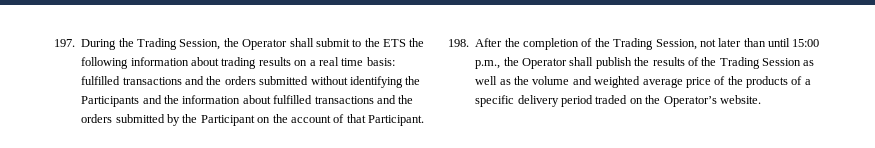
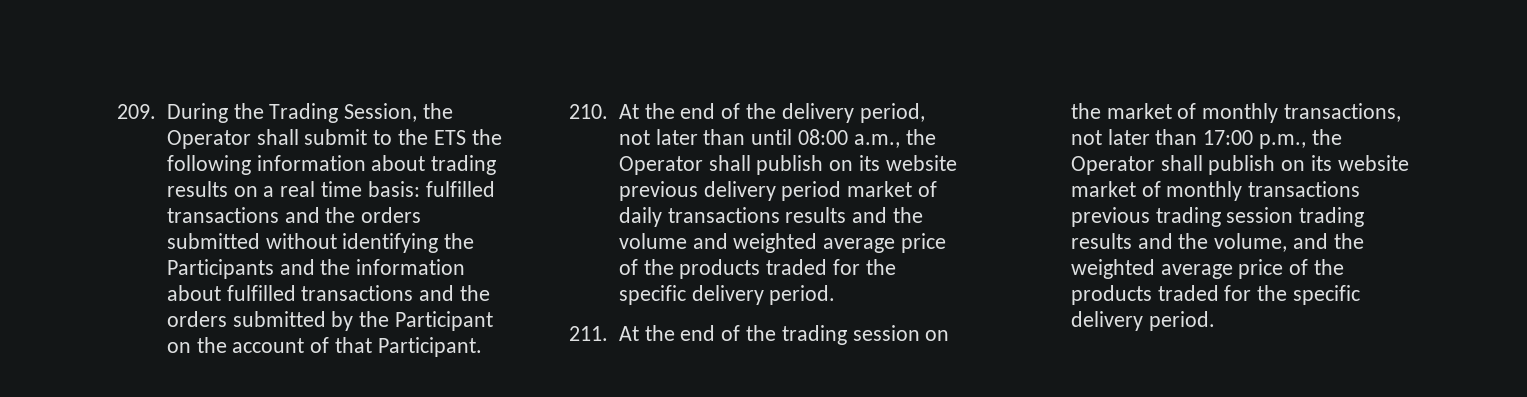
- 197. During the Trading Session, the Operator shall submit to the ETS the following information about trading results on a real time basis: fulfilled transactions and the orders submitted without identifying the Participants and the information about fulfilled transactions and the orders submitted by the Participant on the account of that Participant.
+ 209. During the Trading Session, the Operator shall submit to the ETS the following information about trading results on a real time basis: fulfilled transactions and the orders submitted without identifying the Participants and the information about fulfilled transactions and the orders submitted by the Participant on the account of that Participant.
- 198. After the completion of the Trading Session, not later than until 15:00 p.m., the Operator shall publish the results of the Trading Session as well as the volume and weighted average price of the products of a specific delivery period traded on the Operator’s website.
+ 210. At the end of the delivery period, not later than until 08:00 a.m., the Operator shall publish on its website previous delivery period market of daily transactions results and the volume and weighted average price of the products traded for the specific delivery period.
+ 211. At the end of the trading session on the market of monthly transactions, not later than 17:00 p.m., the Operator shall publish on its website market of monthly transactions previous trading session trading results and the volume, and the weighted average price of the products traded for the specific delivery period.

